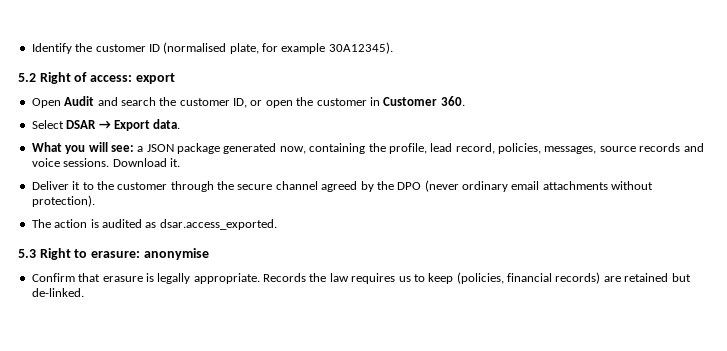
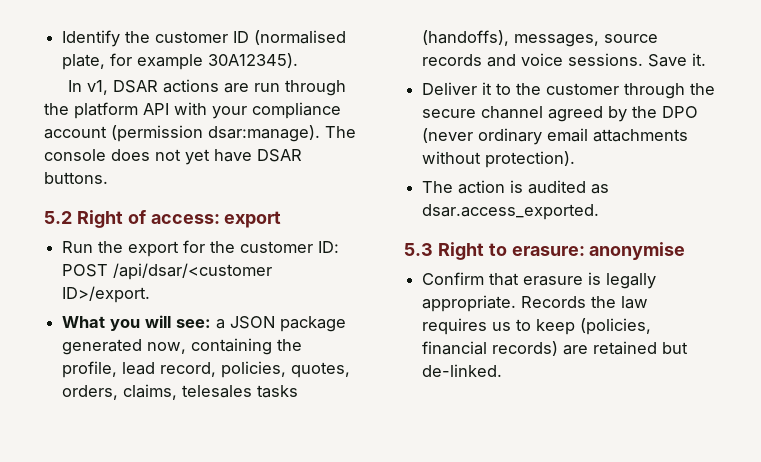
+ In v1, DSAR actions are run through the platform API with your compliance account (permission dsar:manage). The console does not yet have DSAR buttons.
- Open Audit and search the customer ID, or open the customer in Customer 360.
- Select DSAR → Export data.
+ Run the export for the customer ID: POST /api/dsar/<customer ID>/export.
- What you will see: a JSON package generated now, containing the profile, lead record, policies, messages, source records and voice sessions.
+ What you will see: a JSON package generated now, containing the profile, lead record, policies, quotes, orders, claims, telesales tasks (handoffs), messages, source records and voice sessions.
- Download it.
+ Save it.

